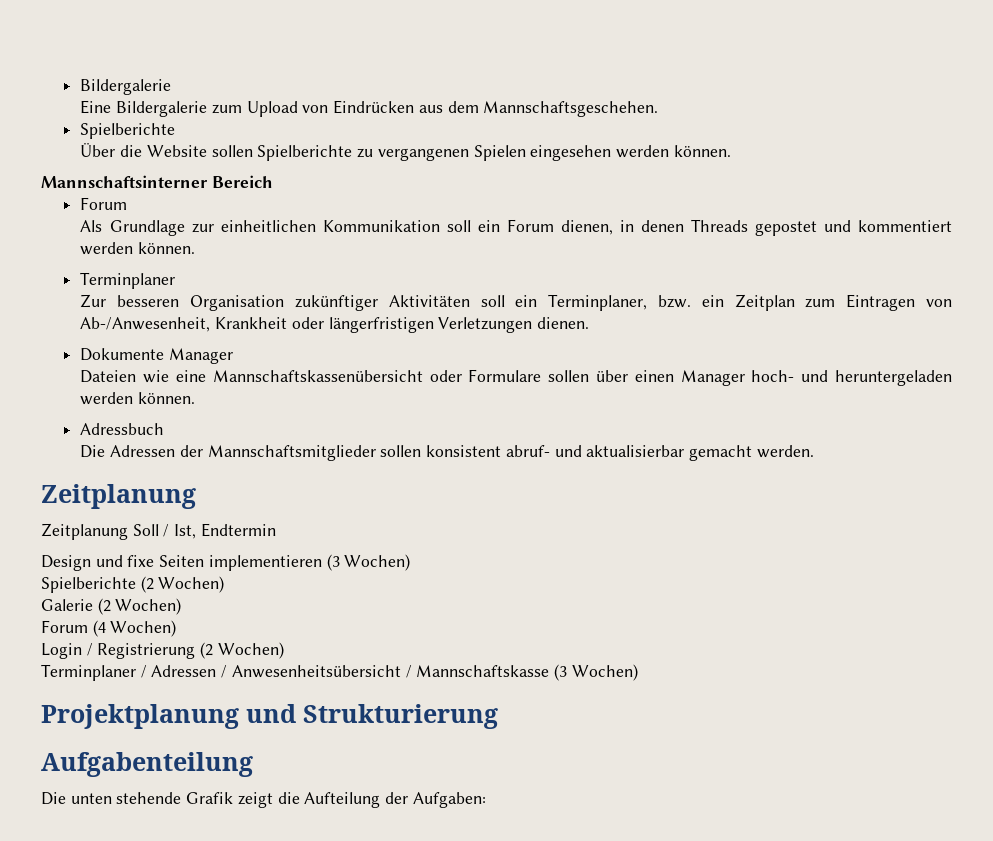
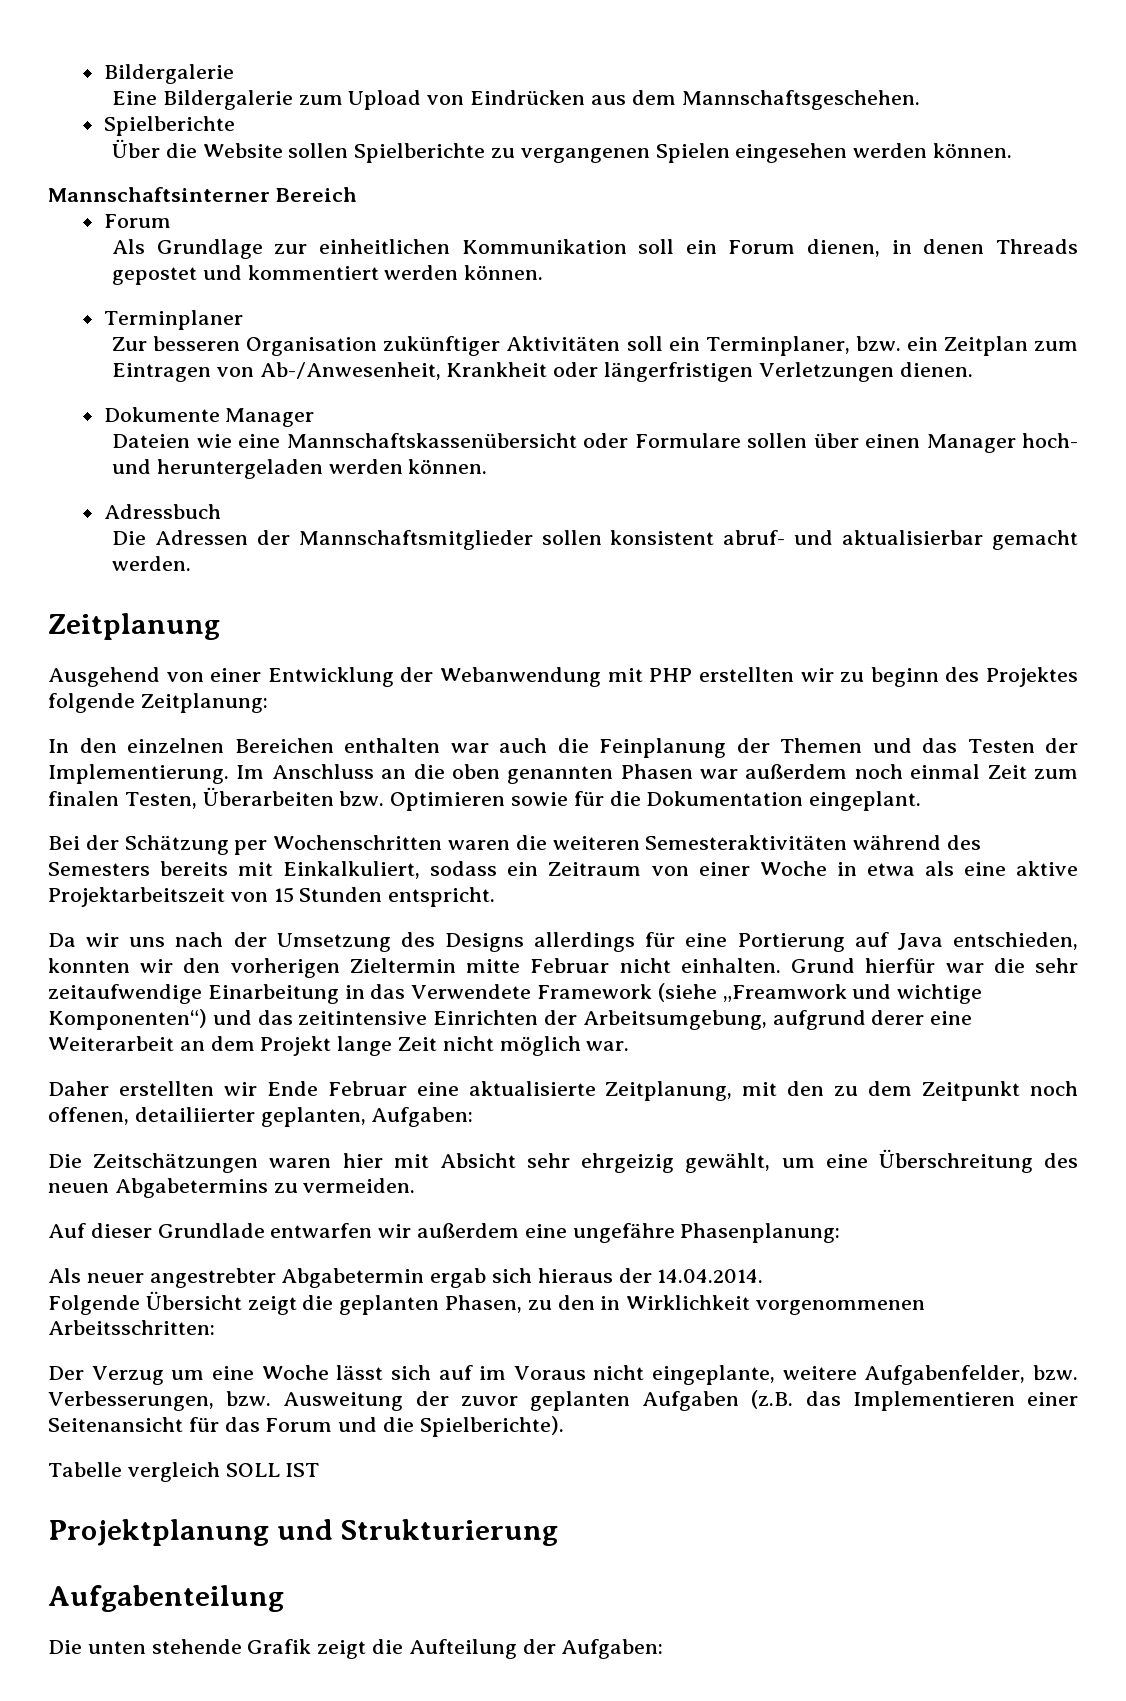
- Zeitplanung Soll / Ist, Endtermin
- Design und fixe Seiten implementieren (3 Wochen)
- Spielberichte (2 Wochen)
- Galerie (2 Wochen)
- Forum (4 Wochen)
- Login / Registrierung (2 Wochen)
- Terminplaner / Adressen / Anwesenheitsübersicht / Mannschaftskasse (3 Wochen)
+ Ausgehend von einer Entwicklung der Webanwendung mit PHP erstellten wir zu beginn des Projektes folgende Zeitplanung:
+ In den einzelnen Bereichen enthalten war auch die Feinplanung der Themen und das Testen der Implementierung. Im Anschluss an die oben genannten Phasen war außerdem noch einmal Zeit zum finalen Testen, Überarbeiten bzw. Optimieren sowie für die Dokumentation eingeplant.
+ Bei der Schätzung per Wochenschritten waren die weiteren Semesteraktivitäten während des Semesters bereits mit Einkalkuliert, sodass ein Zeitraum von einer Woche in etwa als eine aktive Projektarbeitszeit von 15 Stunden entspricht.
+ Da wir uns nach der Umsetzung des Designs allerdings für eine Portierung auf Java entschieden, konnten wir den vorherigen Zieltermin mitte Februar nicht einhalten. Grund hierfür war die sehr zeitaufwendige Einarbeitung in das Verwendete Framework (siehe „Freamwork und wichtige Komponenten“) und das zeitintensive Einrichten der Arbeitsumgebung, aufgrund derer eine Weiterarbeit an dem Projekt lange Zeit nicht möglich war.
+ Daher erstellten wir Ende Februar eine aktualisierte Zeitplanung, mit den zu dem Zeitpunkt noch offenen, detailiierter geplanten, Aufgaben:
+ Die Zeitschätzungen waren hier mit Absicht sehr ehrgeizig gewählt, um eine Überschreitung des neuen Abgabetermins zu vermeiden.
+ Auf dieser Grundlade entwarfen wir außerdem eine ungefähre Phasenplanung:
+ Als neuer angestrebter Abgabetermin ergab sich hieraus der 14.04.2014.
+ Folgende Übersicht zeigt die geplanten Phasen, zu den in Wirklichkeit vorgenommenen Arbeitsschritten:
+ Der Verzug um eine Woche lässt sich auf im Voraus nicht eingeplante, weitere Aufgabenfelder, bzw. Verbesserungen, bzw. Ausweitung der zuvor geplanten Aufgaben (z.B. das Implementieren einer Seitenansicht für das Forum und die Spielberichte).
+ Tabelle vergleich SOLL IST

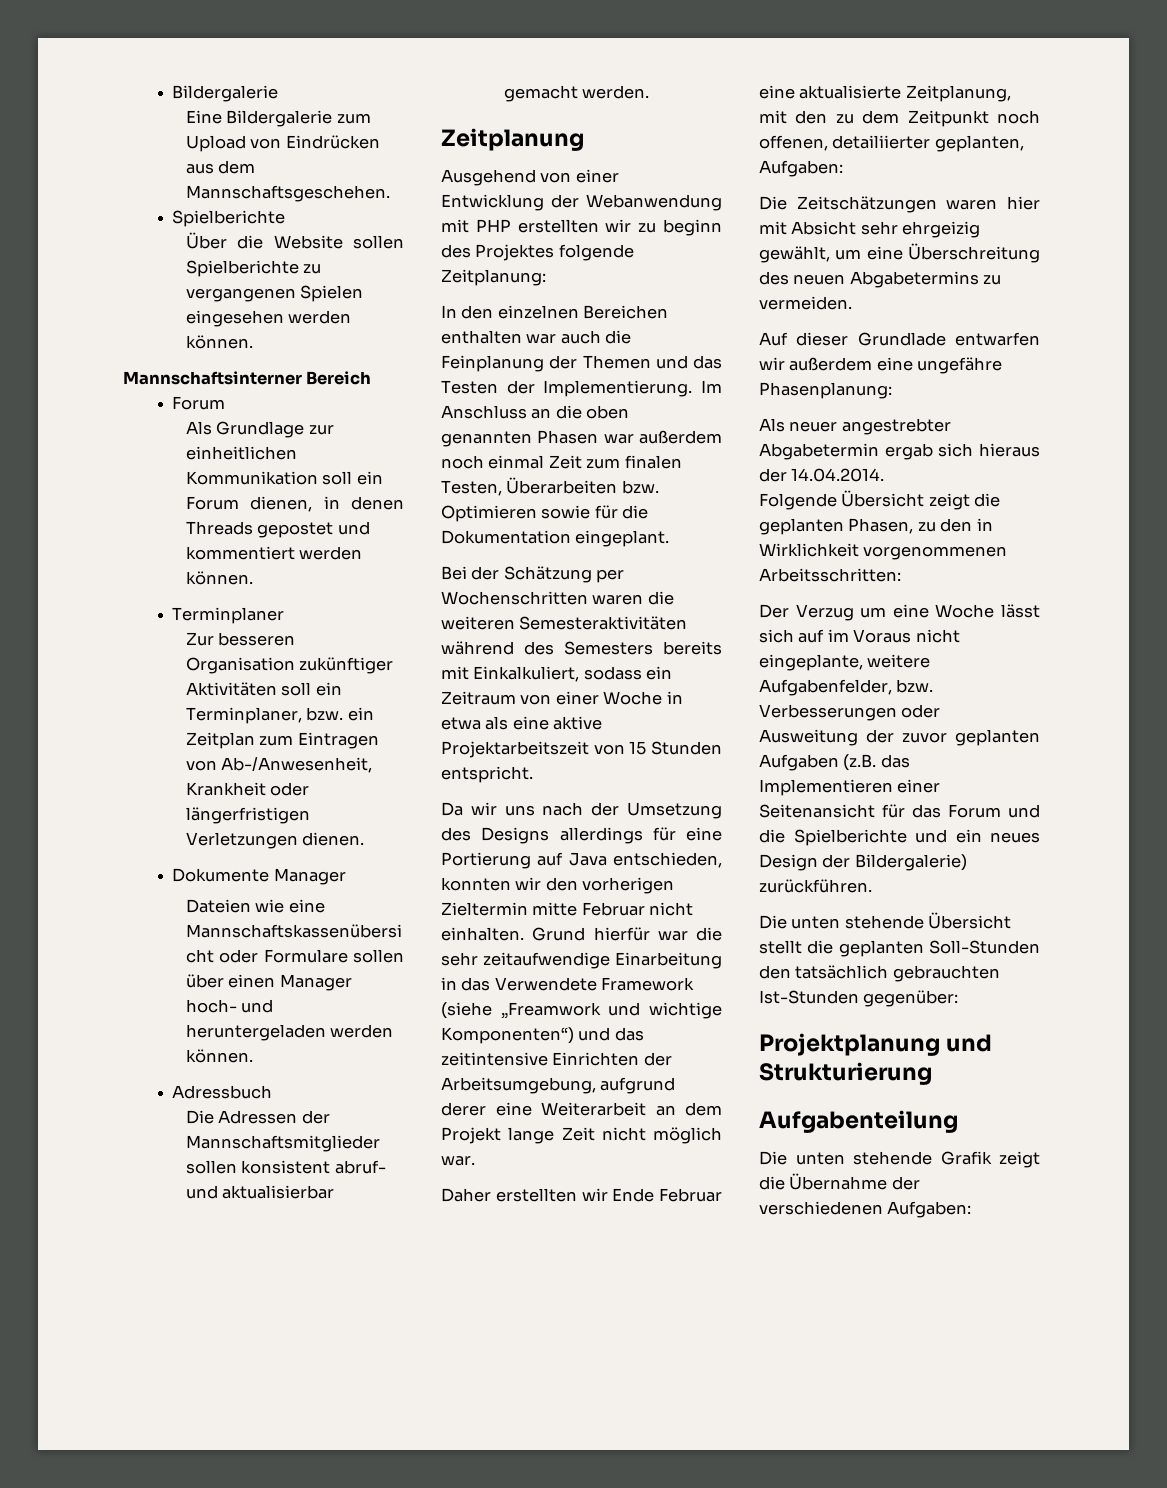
- Der Verzug um eine Woche lässt sich auf im Voraus nicht eingeplante, weitere Aufgabenfelder, bzw. Verbesserungen, bzw. Ausweitung der zuvor geplanten Aufgaben (z.B. das Implementieren einer Seitenansicht für das Forum und die Spielberichte).
- Tabelle vergleich SOLL IST
+ Der Verzug um eine Woche lässt sich auf im Voraus nicht eingeplante, weitere Aufgabenfelder, bzw. Verbesserungen oder Ausweitung der zuvor geplanten Aufgaben (z.B. das Implementieren einer Seitenansicht für das Forum und die Spielberichte und ein neues Design der Bildergalerie) zurückführen.
+ Die unten stehende Übersicht stellt die geplanten Soll-Stunden den tatsächlich gebrauchten Ist-Stunden gegenüber:
- Die unten stehende Grafik zeigt die Aufteilung der Aufgaben:
+ Die unten stehende Grafik zeigt die Übernahme der verschiedenen Aufgaben:

